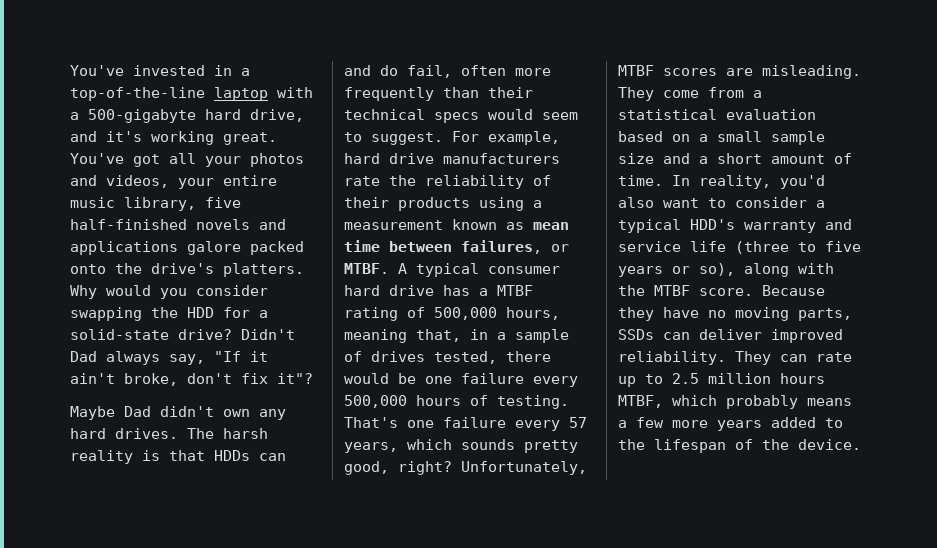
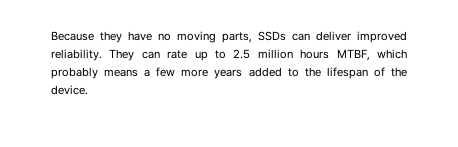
- You've invested in a top-of-the-line laptop with a 500-gigabyte hard drive, and it's working great. You've got all your photos and videos, your entire music library, five half-finished novels and applications galore packed onto the drive's platters. Why would you consider swapping the HDD for a solid-state drive? Didn't Dad always say, "If it ain't broke, don't fix it"?
- Maybe Dad didn't own any hard drives. The harsh reality is that HDDs can and do fail, often more frequently than their technical specs would seem to suggest. For example, hard drive manufacturers rate the reliability of their products using a measurement known as mean time between failures, or MTBF. A typical consumer hard drive has a MTBF rating of 500,000 hours, meaning that, in a sample of drives tested, there would be one failure every 500,000 hours of testing. That's one failure every 57 years, which sounds pretty good, right? Unfortunately, MTBF scores are misleading. They come from a statistical evaluation based on a small sample size and a short amount of time. In reality, you'd also want to consider a typical HDD's warranty and service life (three to five years or so), along with the MTBF score.

